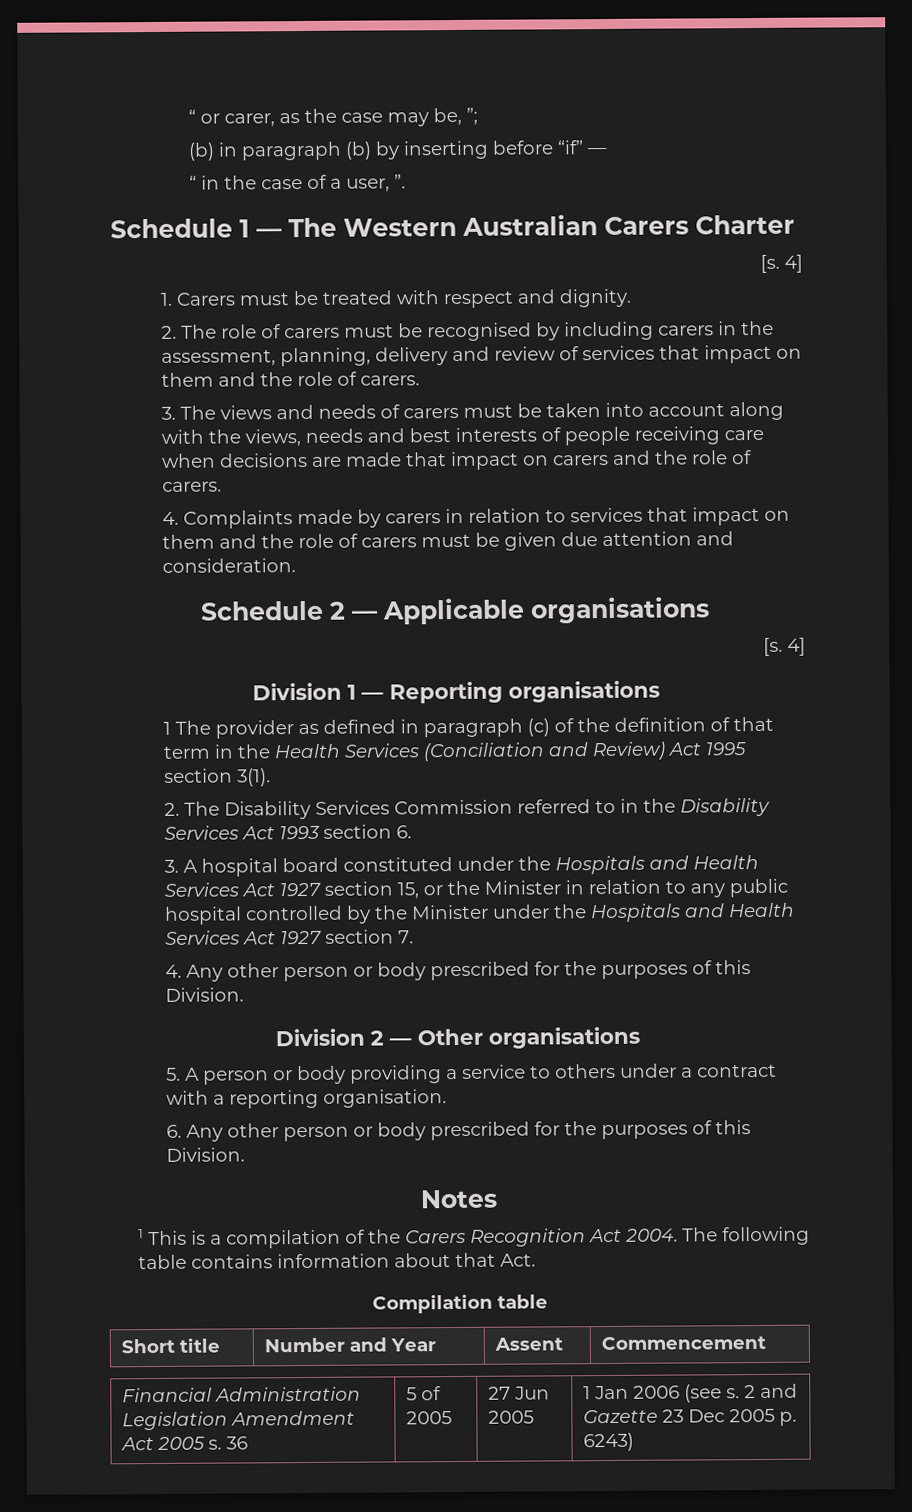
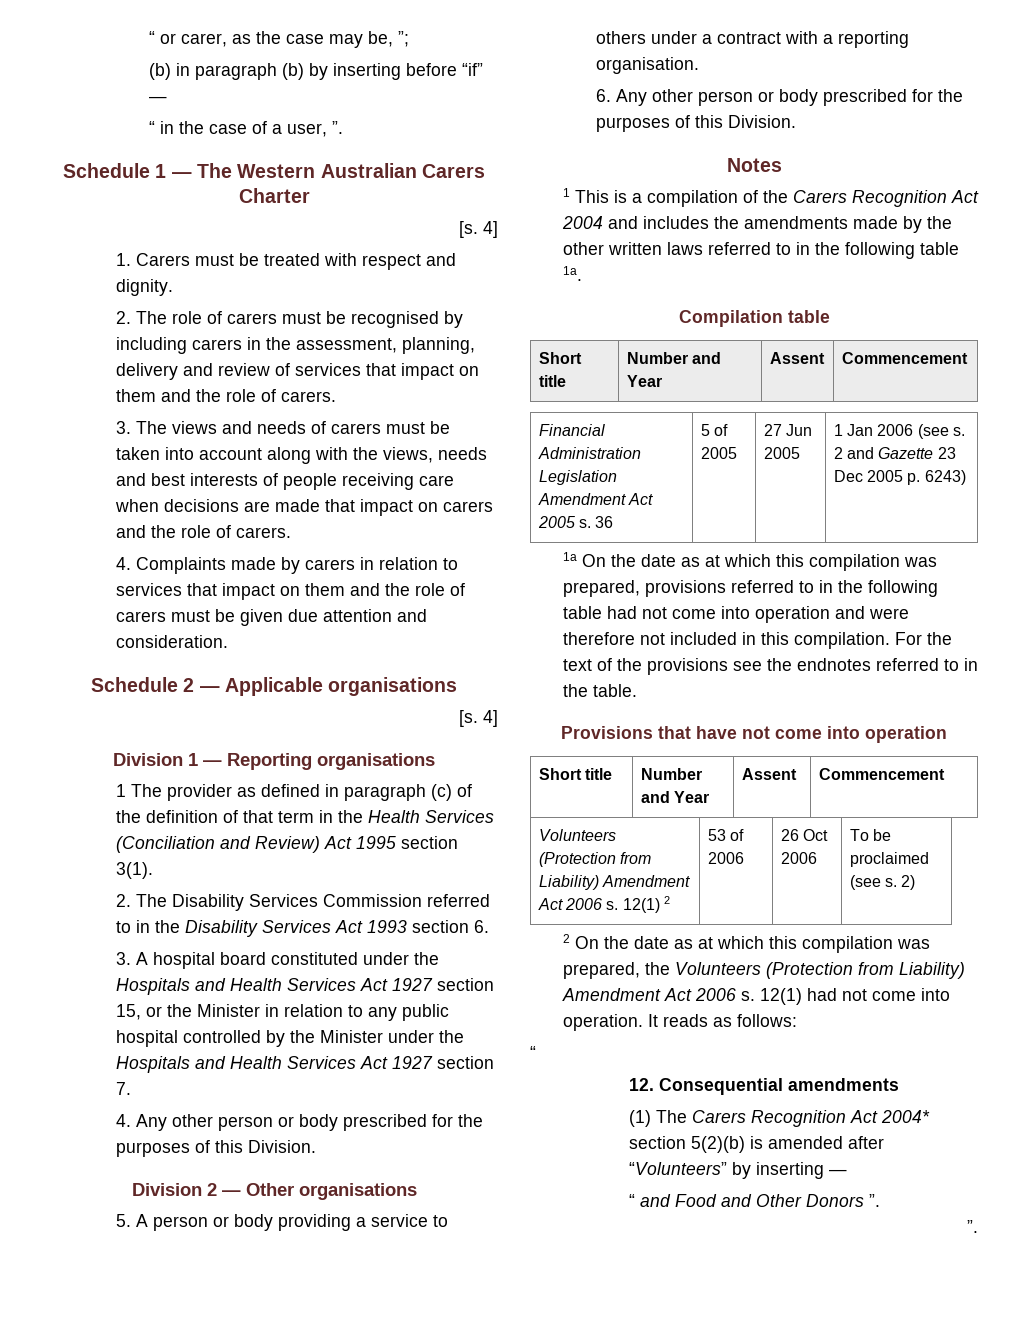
- 1 This is a compilation of the Carers Recognition Act 2004. The following table contains information about that Act.
+ 1 This is a compilation of the Carers Recognition Act 2004 and includes the amendments made by the other written laws referred to in the following table 1a.
+ 1a On the date as at which this compilation was prepared, provisions referred to in the following table had not come into operation and were therefore not included in this compilation. For the text of the provisions see the endnotes referred to in the table.
+ Provisions that have not come into operation
+ Short title | Number and Year | Assent | Commencement
+ Volunteers (Protection from Liability) Amendment Act 2006 s. 12(1) 2 | 53 of 2006 | 26 Oct 2006 | To be proclaimed (see s. 2)
+ 2 On the date as at which this compilation was prepared, the Volunteers (Protection from Liability) Amendment Act 2006 s. 12(1) had not come into operation. It reads as follows:
+ “
+ 12. Consequential amendments
+ (1) The Carers Recognition Act 2004* section 5(2)(b) is amended after “Volunteers” by inserting —
+ “ and Food and Other Donors ”.
+ ”.

